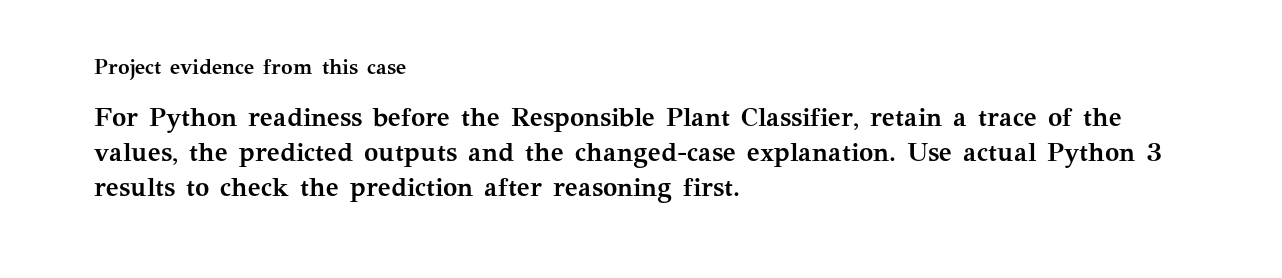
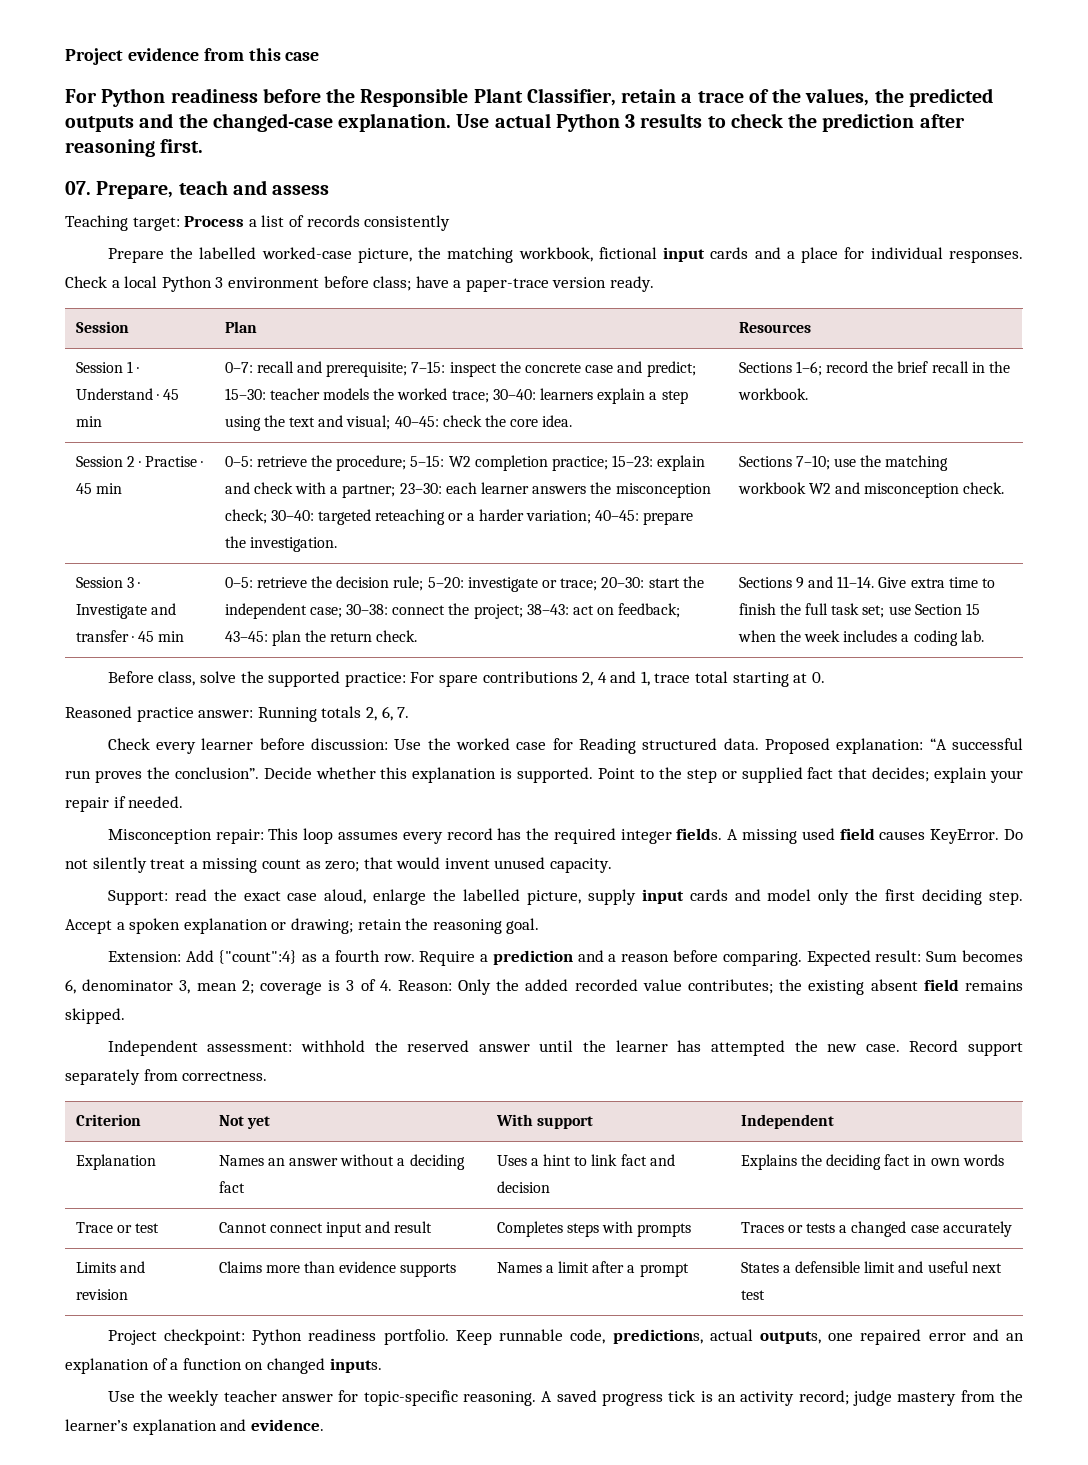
+ 07. Prepare, teach and assess
+ Teaching target: Process a list of records consistently
+ Prepare the labelled worked-case picture, the matching workbook, fictional input cards and a place for individual responses. Check a local Python 3 environment before class; have a paper-trace version ready.
+ Session | Plan | Resources
+ Session 1 · Understand · 45 min | 0–7: recall and prerequisite; 7–15: inspect the concrete case and predict; 15–30: teacher models the worked trace; 30–40: learners explain a step using the text and visual; 40–45: check the core idea. | Sections 1–6; record the brief recall in the workbook.
+ Session 2 · Practise · 45 min | 0–5: retrieve the procedure; 5–15: W2 completion practice; 15–23: explain and check with a partner; 23–30: each learner answers the misconception check; 30–40: targeted reteaching or a harder variation; 40–45: prepare the investigation. | Sections 7–10; use the matching workbook W2 and misconception check.
+ Session 3 · Investigate and transfer · 45 min | 0–5: retrieve the decision rule; 5–20: investigate or trace; 20–30: start the independent case; 30–38: connect the project; 38–43: act on feedback; 43–45: plan the return check. | Sections 9 and 11–14. Give extra time to finish the full task set; use Section 15 when the week includes a coding lab.
+ Before class, solve the supported practice: For spare contributions 2, 4 and 1, trace total starting at 0.
+ Reasoned practice answer: Running totals 2, 6, 7.
+ Check every learner before discussion: Use the worked case for Reading structured data. Proposed explanation: “A successful run proves the conclusion”. Decide whether this explanation is supported. Point to the step or supplied fact that decides; explain your repair if needed.
+ Misconception repair: This loop assumes every record has the required integer fields. A missing used field causes KeyError. Do not silently treat a missing count as zero; that would invent unused capacity.
+ Support: read the exact case aloud, enlarge the labelled picture, supply input cards and model only the first deciding step. Accept a spoken explanation or drawing; retain the reasoning goal.
+ Extension: Add {"count":4} as a fourth row. Require a prediction and a reason before comparing. Expected result: Sum becomes 6, denominator 3, mean 2; coverage is 3 of 4. Reason: Only the added recorded value contributes; the existing absent field remains skipped.
+ Independent assessment: withhold the reserved answer until the learner has attempted the new case. Record support separately from correctness.
+ Criterion | Not yet | With support | Independent
+ Explanation | Names an answer without a deciding fact | Uses a hint to link fact and decision | Explains the deciding fact in own words
+ Trace or test | Cannot connect input and result | Completes steps with prompts | Traces or tests a changed case accurately
+ Limits and revision | Claims more than evidence supports | Names a limit after a prompt | States a defensible limit and useful next test
+ Project checkpoint: Python readiness portfolio. Keep runnable code, predictions, actual outputs, one repaired error and an explanation of a function on changed inputs.
+ Use the weekly teacher answer for topic-specific reasoning. A saved progress tick is an activity record; judge mastery from the learner’s explanation and evidence.

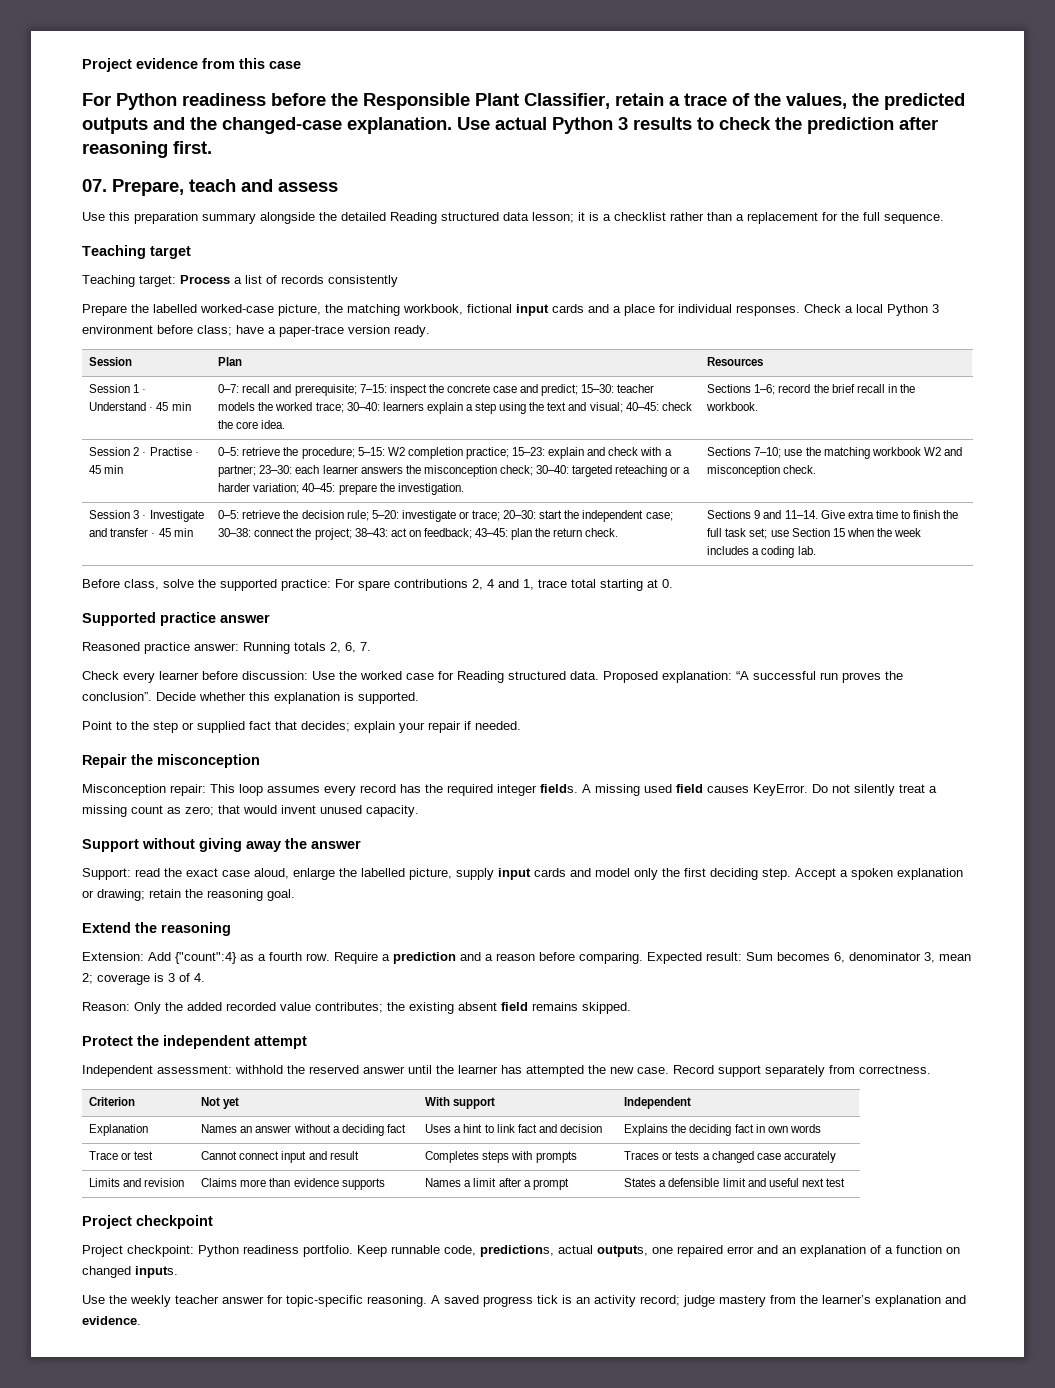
+ Use this preparation summary alongside the detailed Reading structured data lesson; it is a checklist rather than a replacement for the full sequence.
+ Teaching target
+ Supported practice answer
- Decide whether this explanation is supported. Point to the step or supplied fact that decides; explain your repair if needed.
+ Decide whether this explanation is supported.
+ Point to the step or supplied fact that decides; explain your repair if needed.
+ Repair the misconception
+ Support without giving away the answer
+ Extend the reasoning
- Expected result: Sum becomes 6, denominator 3, mean 2; coverage is 3 of 4. Reason: Only the added recorded value contributes; the existing absent field remains skipped.
+ Expected result: Sum becomes 6, denominator 3, mean 2; coverage is 3 of 4.
+ Reason: Only the added recorded value contributes; the existing absent field remains skipped.
+ Protect the independent attempt
+ Project checkpoint

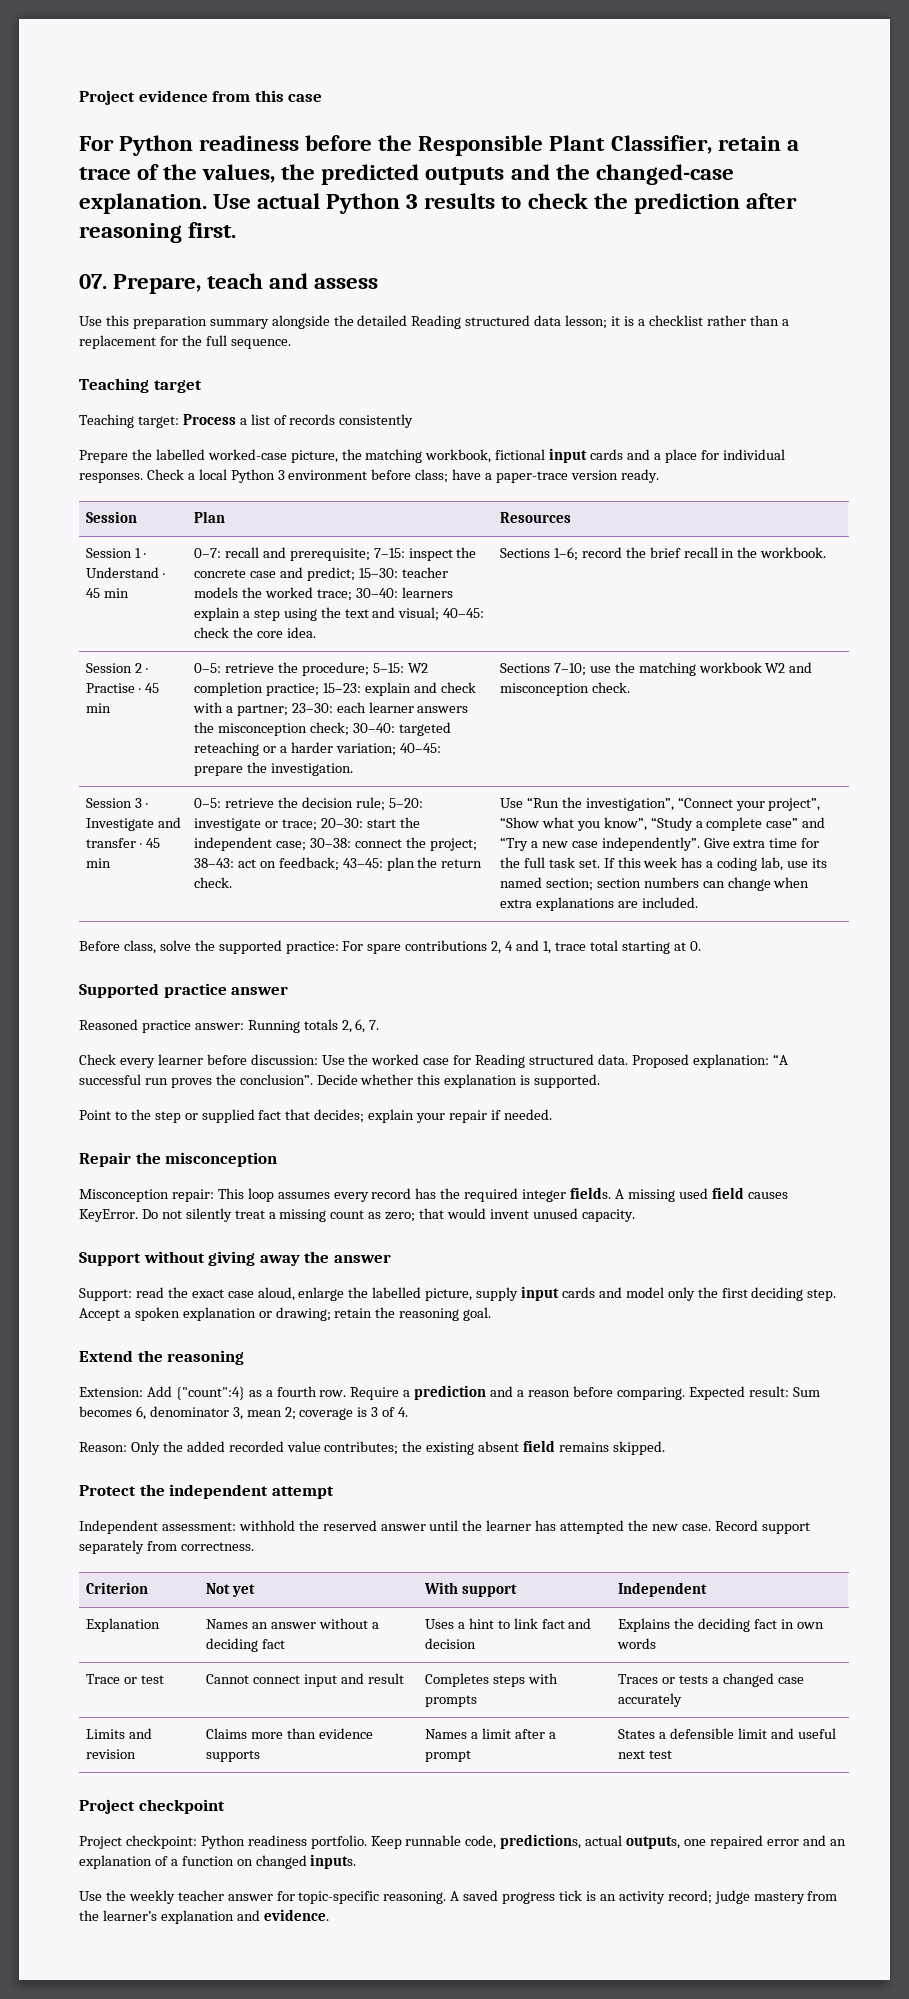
- Sections 9 and 11–14.
+ Use “Run the investigation”, “Connect your project”, “Show what you know”, “Study a complete case” and “Try a new case independently”.
- Give extra time to finish the full task set; use Section 15 when the week includes a coding lab.
+ Give extra time for the full task set. If this week has a coding lab, use its named section; section numbers can change when extra explanations are included.

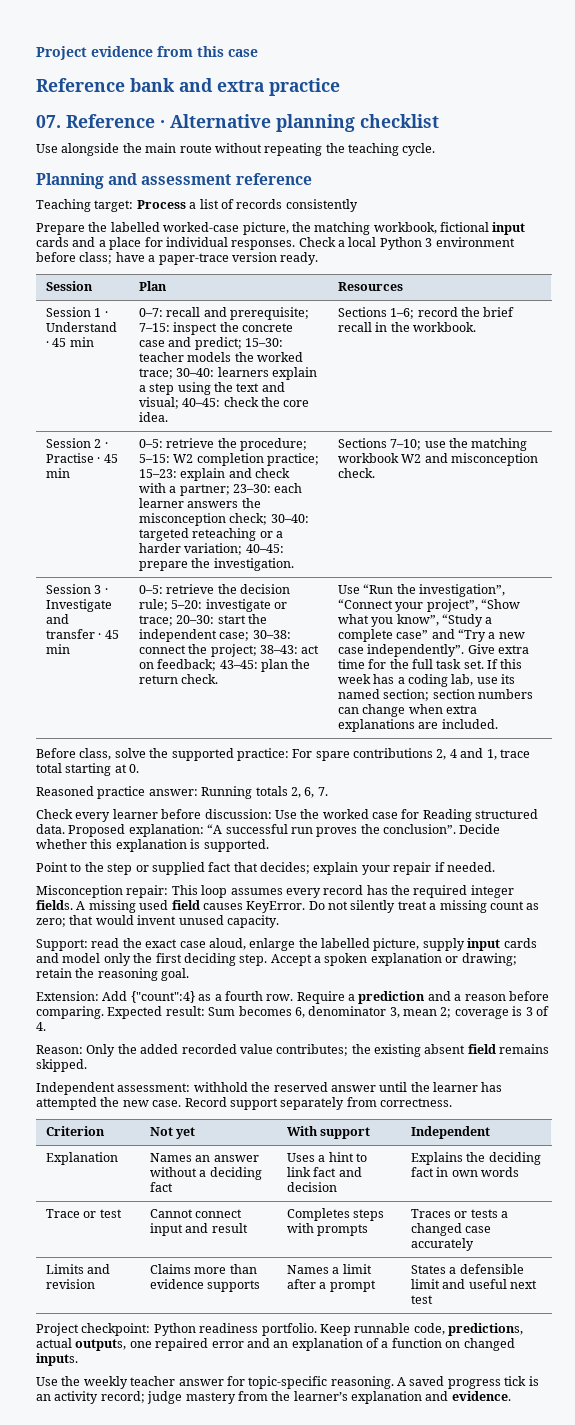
- For Python readiness before the Responsible Plant Classifier, retain a trace of the values, the predicted outputs and the changed-case explanation. Use actual Python 3 results to check the prediction after reasoning first.
- 07. Prepare, teach and assess
- Use this preparation summary alongside the detailed Reading structured data lesson; it is a checklist rather than a replacement for the full sequence.
- Teaching target
+ Reference bank and extra practice
+ 07. Reference · Alternative planning checklist
+ Use alongside the main route without repeating the teaching cycle.
+ Planning and assessment reference
- Supported practice answer
- Repair the misconception
- Support without giving away the answer
- Extend the reasoning
- Protect the independent attempt
- Project checkpoint

